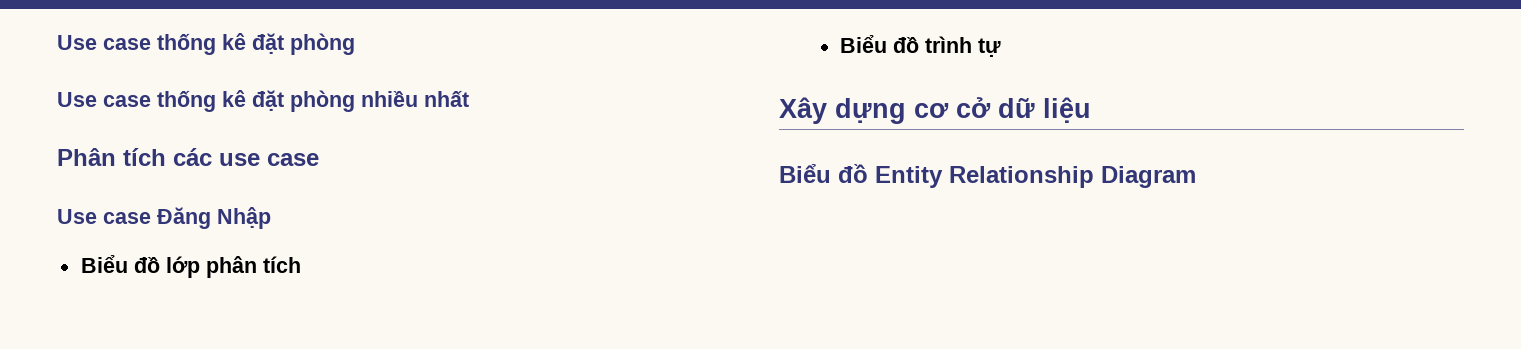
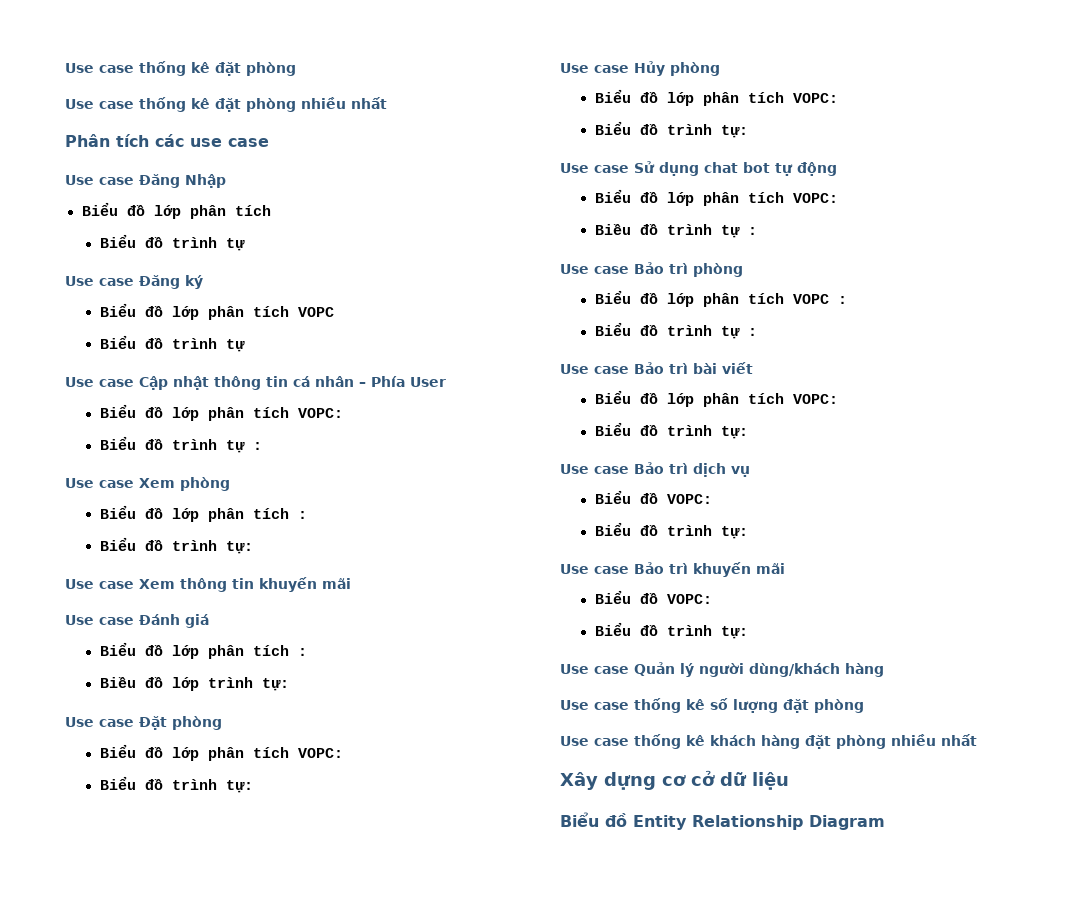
+ Use case Đăng ký
+ Biểu đồ lớp phân tích VOPC
+ Biểu đồ trình tự
+ Use case Cập nhật thông tin cá nhân – Phía User
+ Biểu đồ lớp phân tích VOPC:
+ Biểu đồ trình tự :
+ Use case Xem phòng
+ Biểu đồ lớp phân tích :
+ Biểu đồ trình tự:
+ Use case Xem thông tin khuyến mãi
+ Use case Đánh giá
+ Biểu đồ lớp phân tích :
+ Biều đồ lớp trình tự:
+ Use case Đặt phòng
+ Biểu đồ lớp phân tích VOPC:
+ Biểu đồ trình tự:
+ Use case Hủy phòng
+ Biểu đồ lớp phân tích VOPC:
+ Biểu đồ trình tự:
+ Use case Sử dụng chat bot tự động
+ Biểu đồ lớp phân tích VOPC:
+ Biều đồ trình tự :
+ Use case Bảo trì phòng
+ Biểu đồ lớp phân tích VOPC :
+ Biểu đồ trình tự :
+ Use case Bảo trì bài viết
+ Biểu đồ lớp phân tích VOPC:
+ Biểu đồ trình tự:
+ Use case Bảo trì dịch vụ
+ Biểu đồ VOPC:
+ Biểu đồ trình tự:
+ Use case Bảo trì khuyến mãi
+ Biểu đồ VOPC:
+ Biểu đồ trình tự:
+ Use case Quản lý người dùng/khách hàng
+ Use case thống kê số lượng đặt phòng
+ Use case thống kê khách hàng đặt phòng nhiều nhất

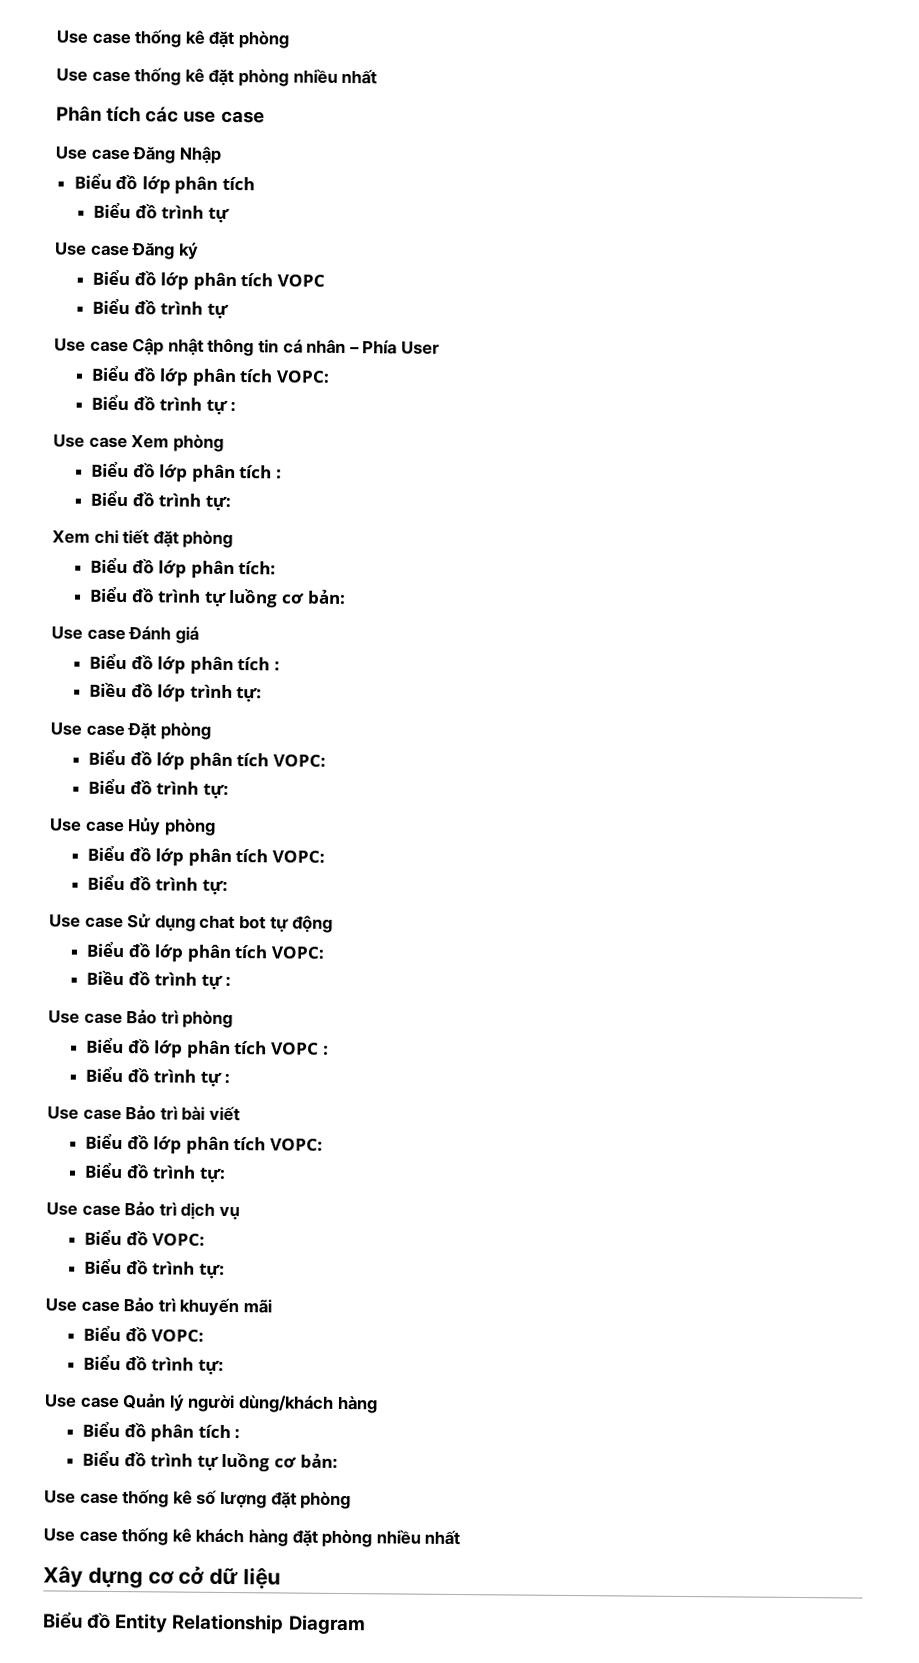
- Use case Xem thông tin khuyến mãi
+ Xem chi tiết đặt phòng
+ Biểu đồ lớp phân tích:
+ Biểu đồ trình tự luồng cơ bản:
+ Biểu đồ phân tích :
+ Biểu đồ trình tự luồng cơ bản:

